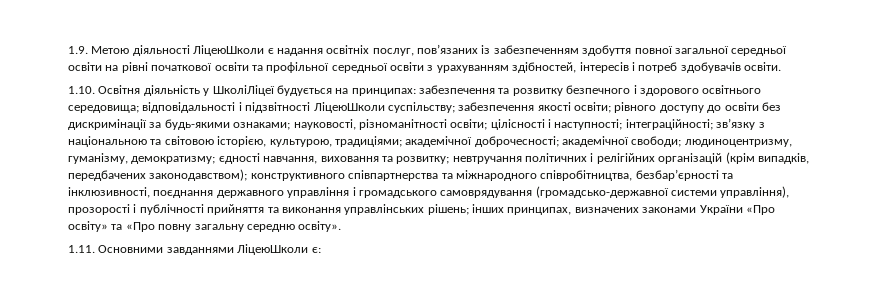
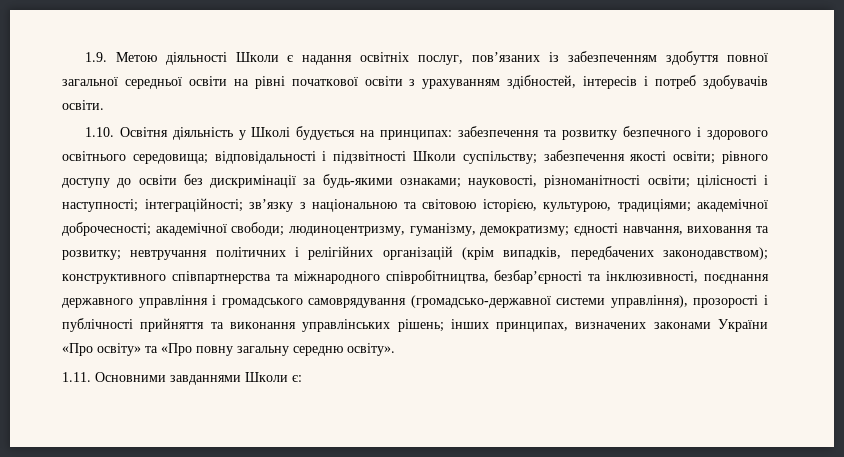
- 1.9. Метою діяльності ЛіцеюШколи є надання освітніх послуг, пов’язаних із забезпеченням здобуття повної загальної середньої освіти на рівні початкової освіти та профільної середньої освіти з урахуванням здібностей, інтересів і потреб здобувачів освіти.
+ 1.9. Метою діяльності Школи є надання освітніх послуг, пов’язаних із забезпеченням здобуття повної загальної середньої освіти на рівні початкової освіти з урахуванням здібностей, інтересів і потреб здобувачів освіти.
- 1.10. Освітня діяльність у ШколіЛіцеї будується на принципах:
+ 1.10. Освітня діяльність у Школі будується на принципах:
- відповідальності і підзвітності ЛіцеюШколи суспільству;
+ відповідальності і підзвітності Школи суспільству;
- 1.11. Основними завданнями ЛіцеюШколи є:
+ 1.11. Основними завданнями Школи є:

